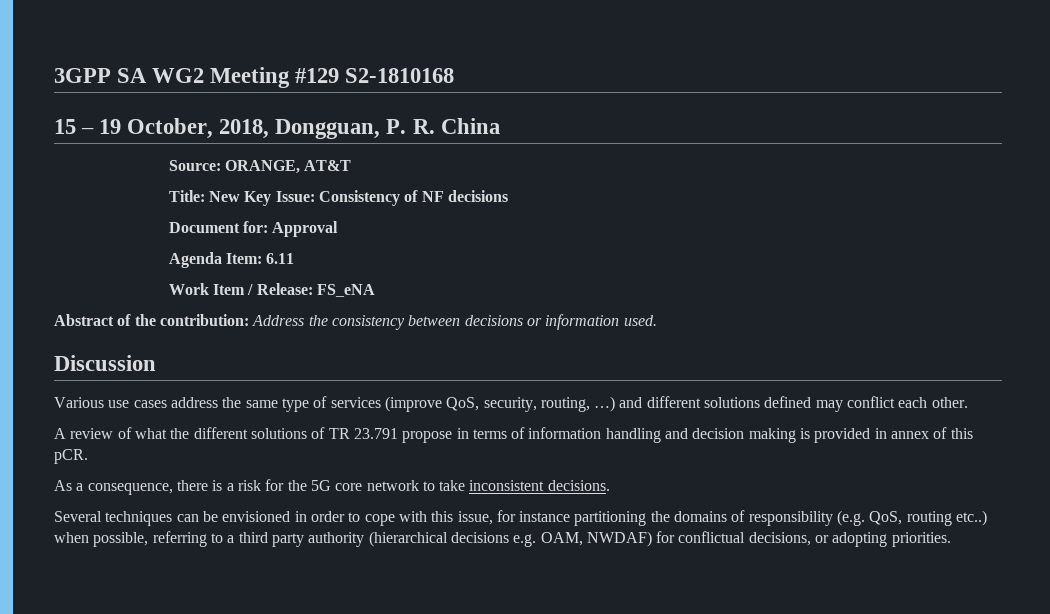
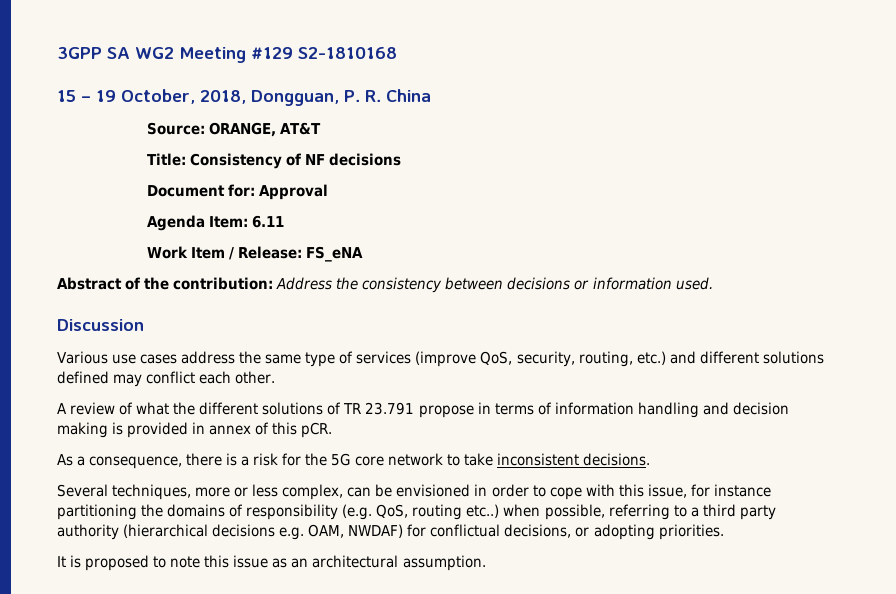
- Title: New Key Issue: Consistency of NF decisions
+ Title: Consistency of NF decisions
- Various use cases address the same type of services (improve QoS, security, routing, …) and different solutions defined may conflict each other.
+ Various use cases address the same type of services (improve QoS, security, routing, etc.) and different solutions defined may conflict each other.
- Several techniques can be envisioned in order to cope with this issue, for instance partitioning the domains of responsibility (e.g. QoS, routing etc..) when possible, referring to a third party authority (hierarchical decisions e.g. OAM, NWDAF) for conflictual decisions, or adopting priorities.
+ Several techniques, more or less complex, can be envisioned in order to cope with this issue, for instance partitioning the domains of responsibility (e.g. QoS, routing etc..) when possible, referring to a third party authority (hierarchical decisions e.g. OAM, NWDAF) for conflictual decisions, or adopting priorities.
+ It is proposed to note this issue as an architectural assumption.

